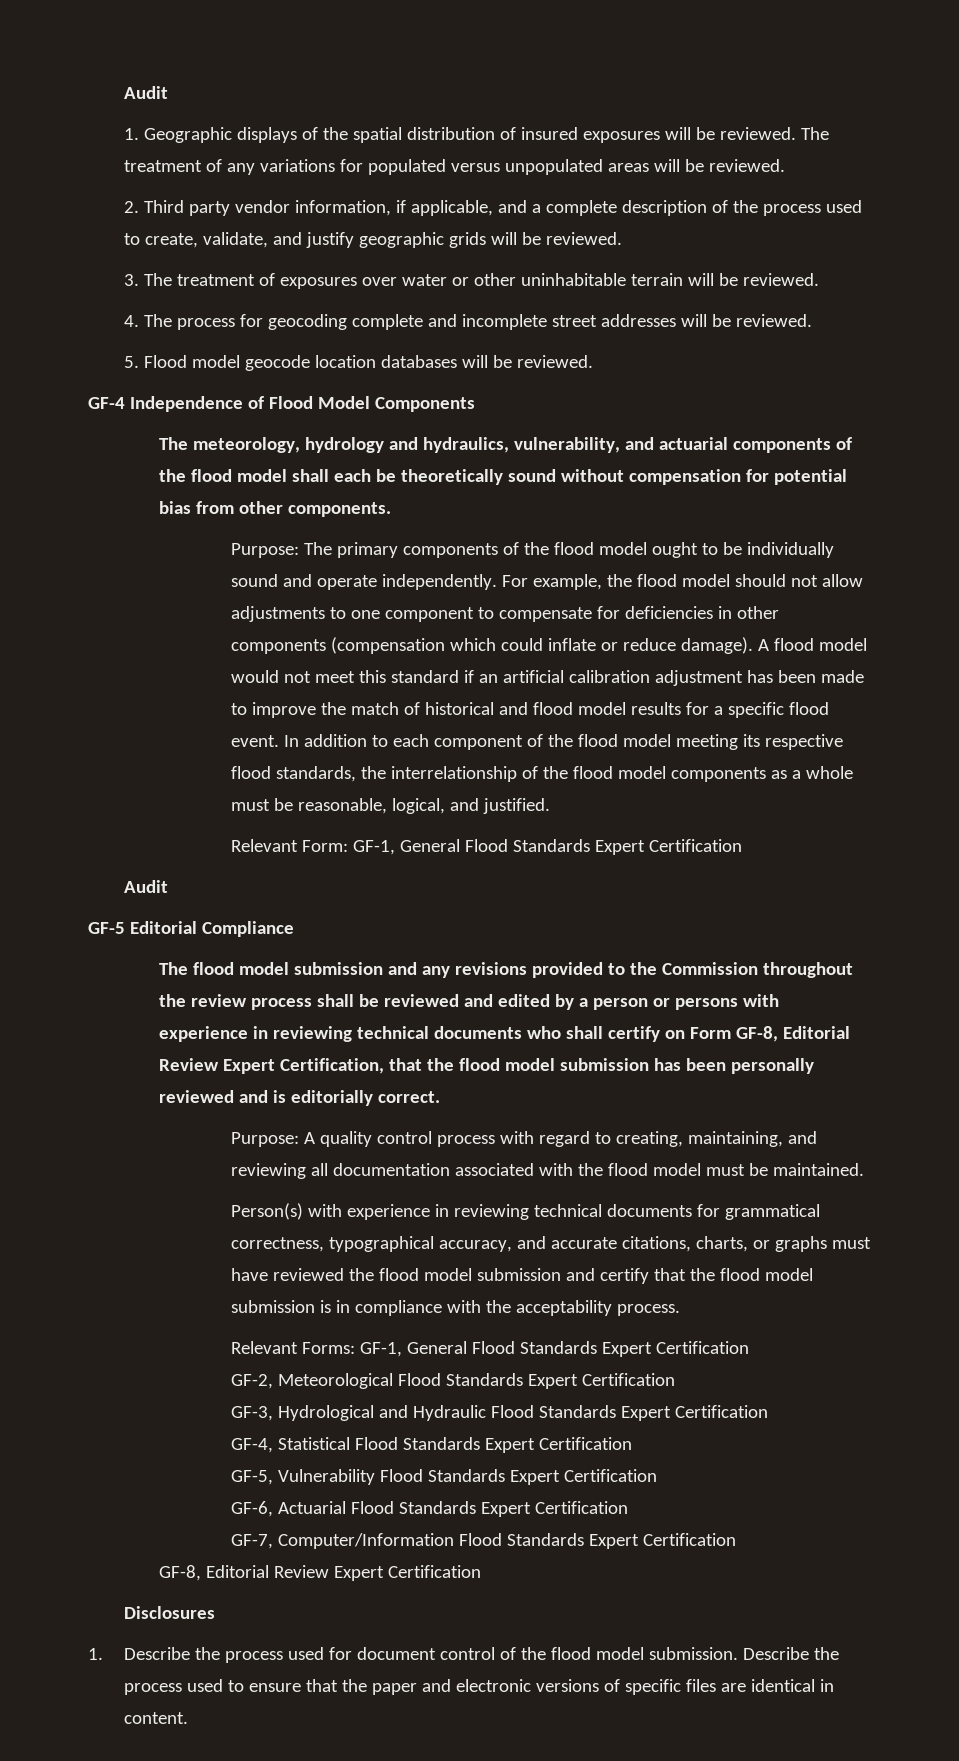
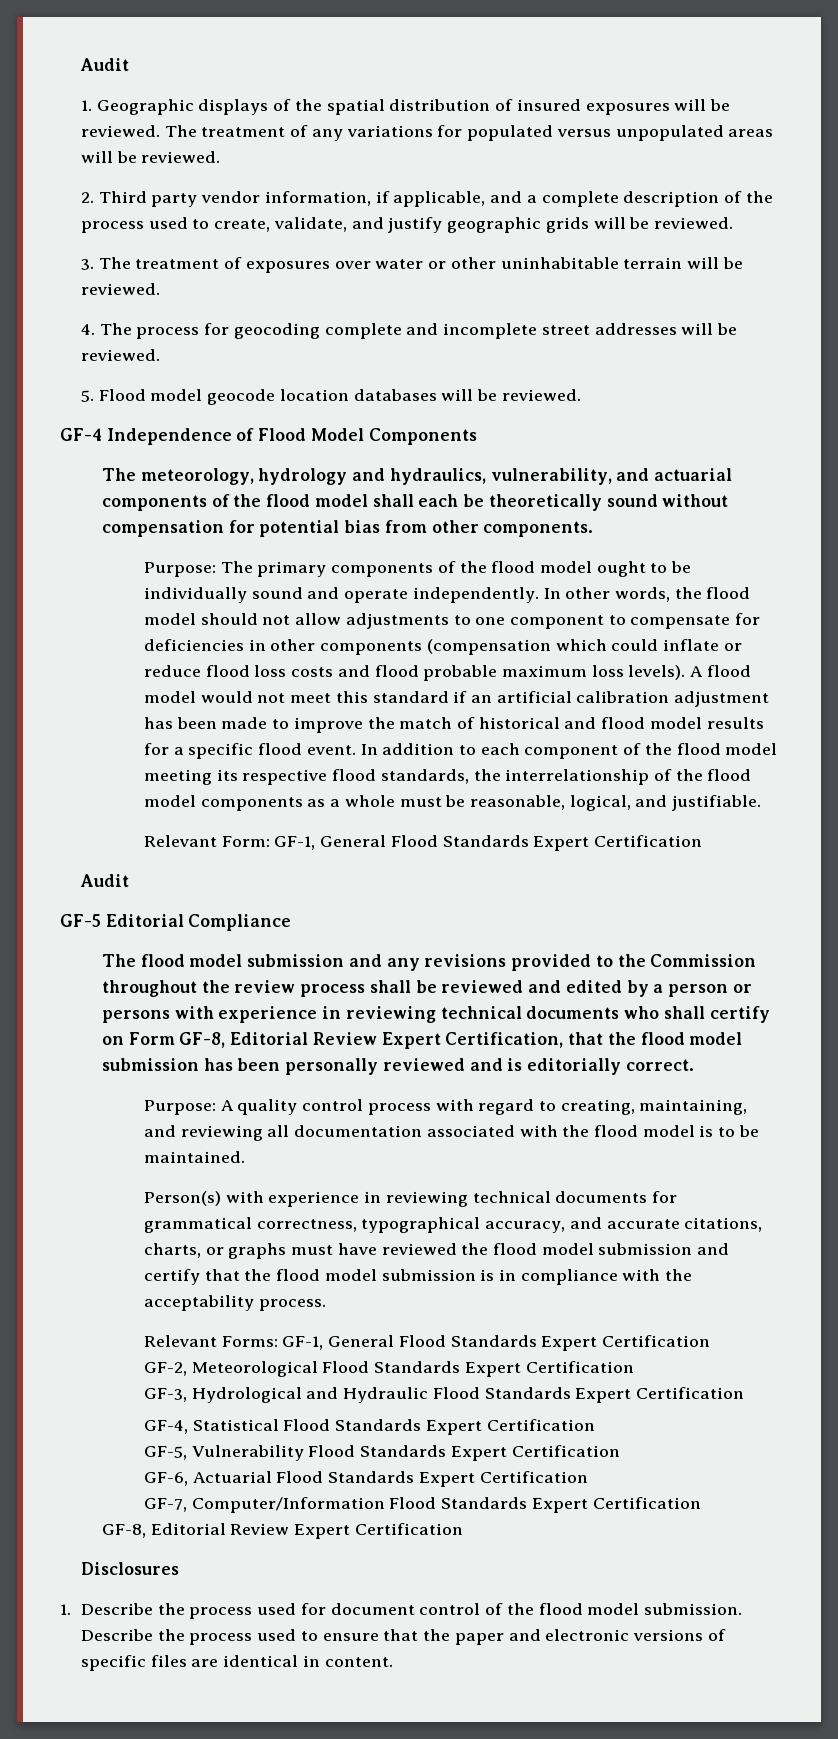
- For example, the flood model should not allow adjustments to one component to compensate for deficiencies in other components (compensation which could inflate or reduce damage).
+ In other words, the flood model should not allow adjustments to one component to compensate for deficiencies in other components (compensation which could inflate or reduce flood loss costs and flood probable maximum loss levels).
- In addition to each component of the flood model meeting its respective flood standards, the interrelationship of the flood model components as a whole must be reasonable, logical, and justified.
+ In addition to each component of the flood model meeting its respective flood standards, the interrelationship of the flood model components as a whole must be reasonable, logical, and justifiable.
- Purpose: A quality control process with regard to creating, maintaining, and reviewing all documentation associated with the flood model must be maintained.
+ Purpose: A quality control process with regard to creating, maintaining, and reviewing all documentation associated with the flood model is to be maintained.

